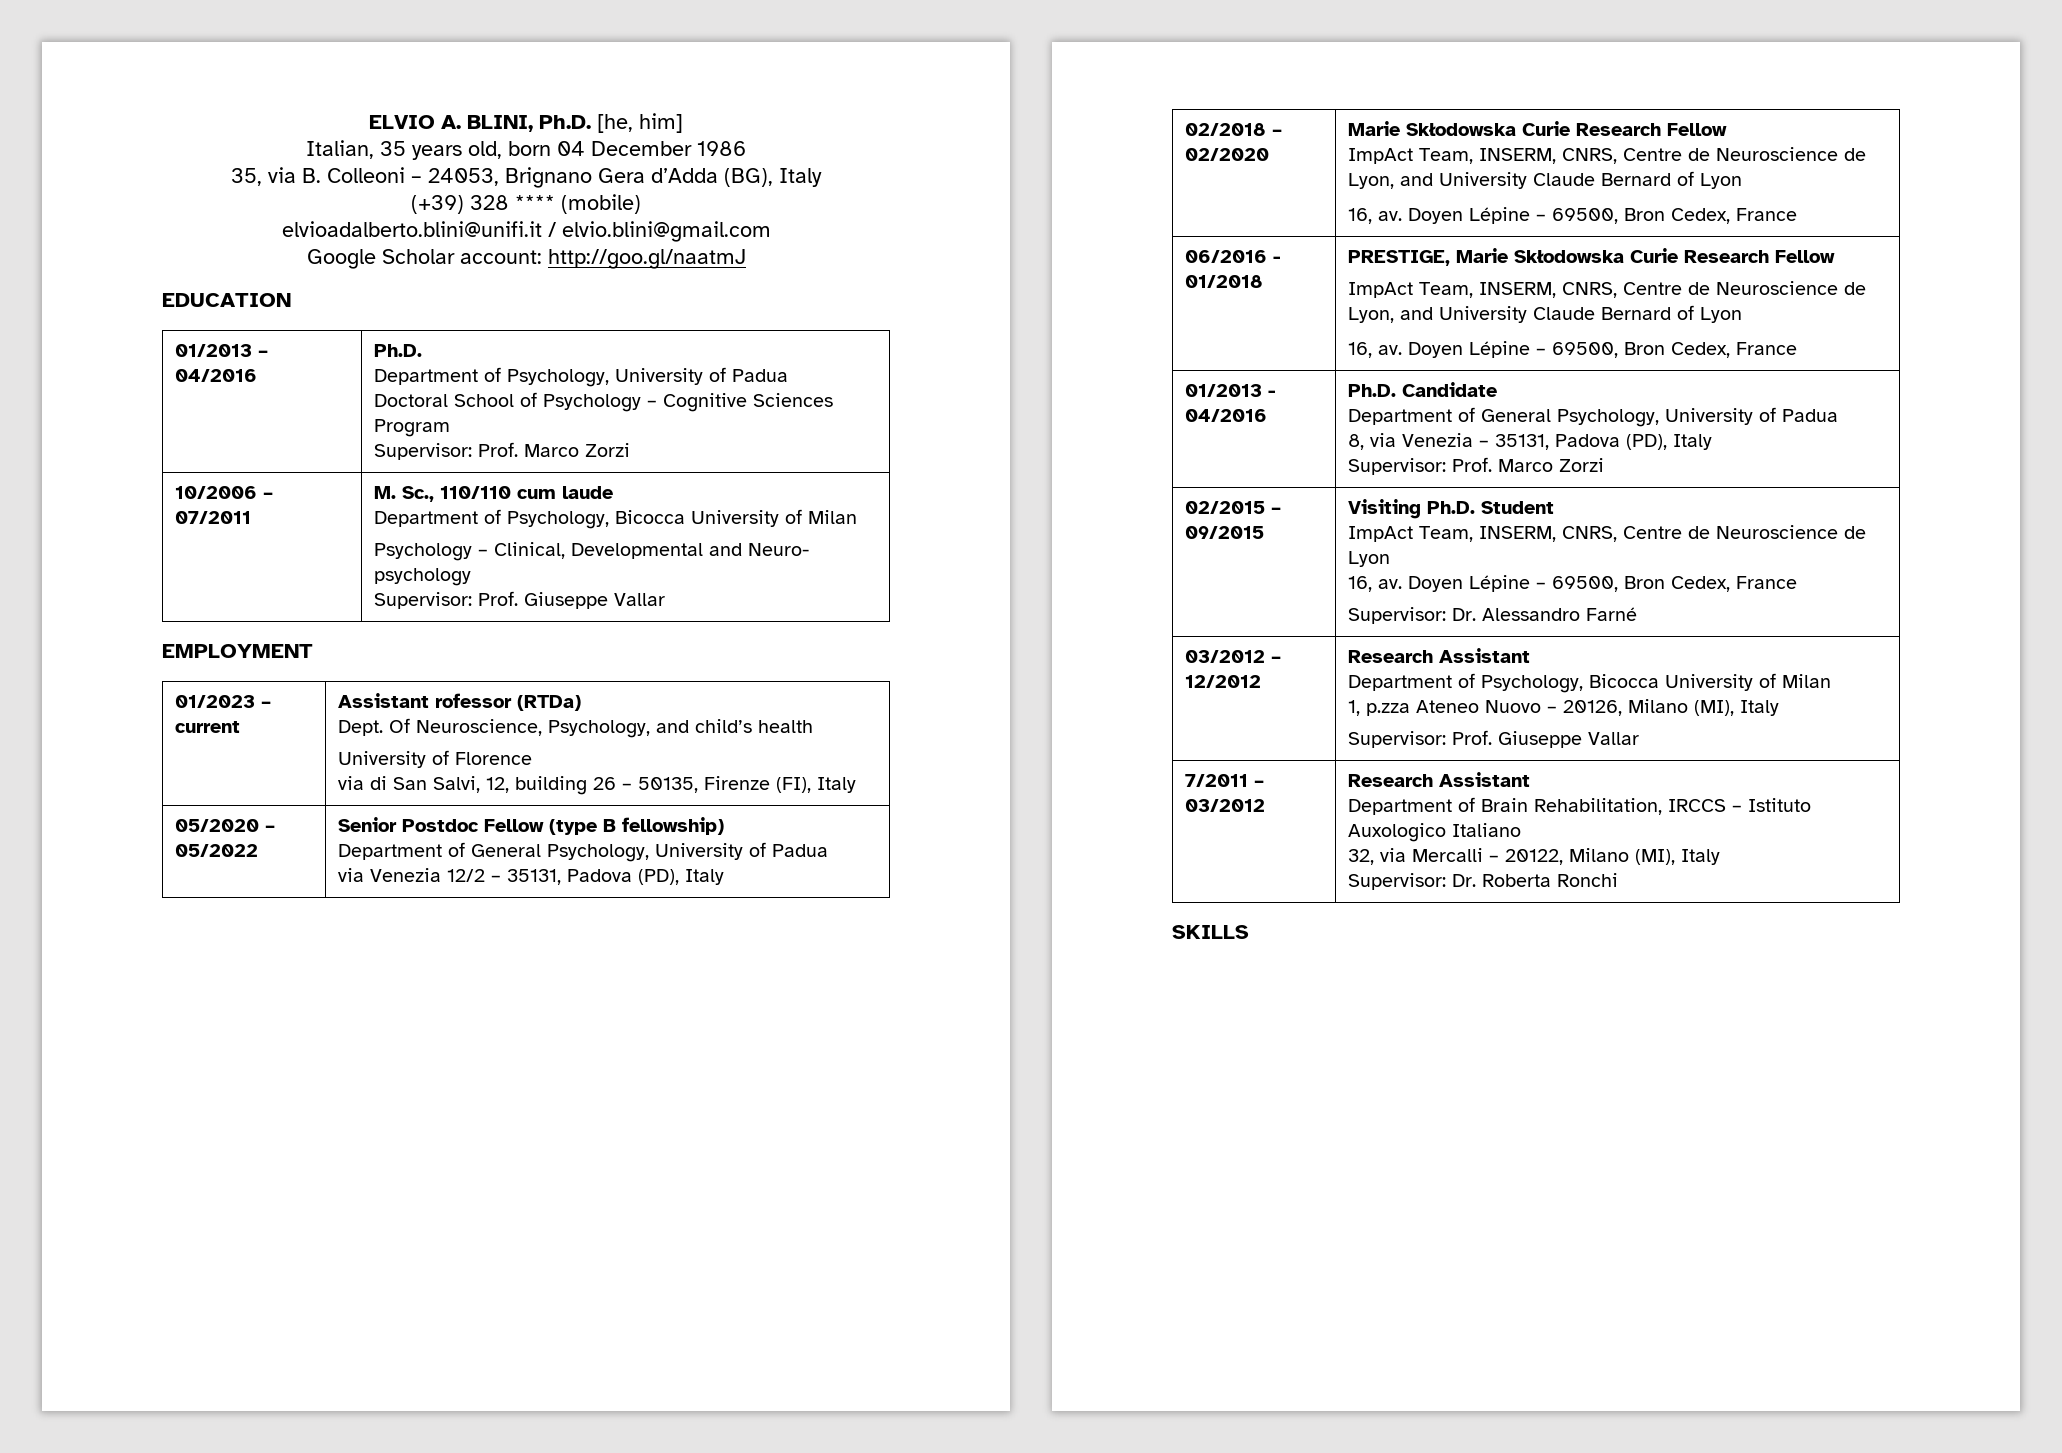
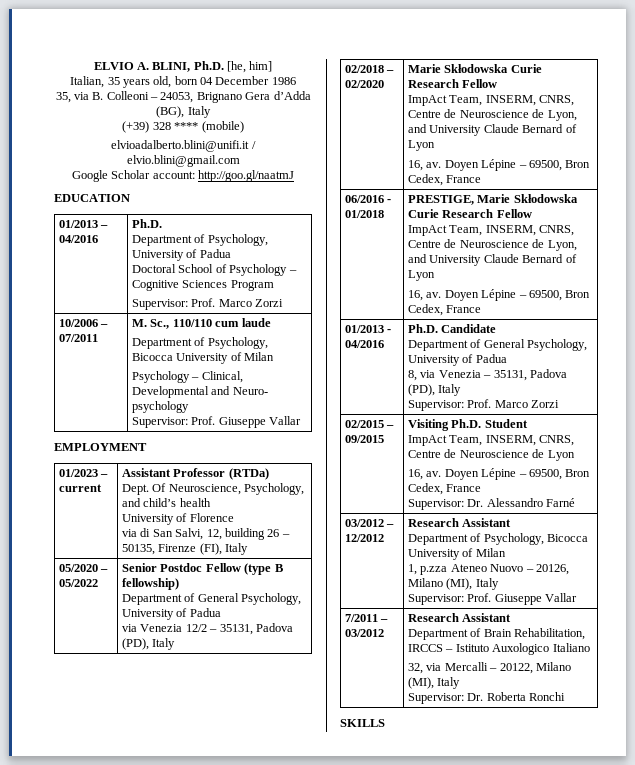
- 01/2023 – current | Assistant rofessor (RTDa)
+ 01/2023 – current | Assistant Professor (RTDa)

